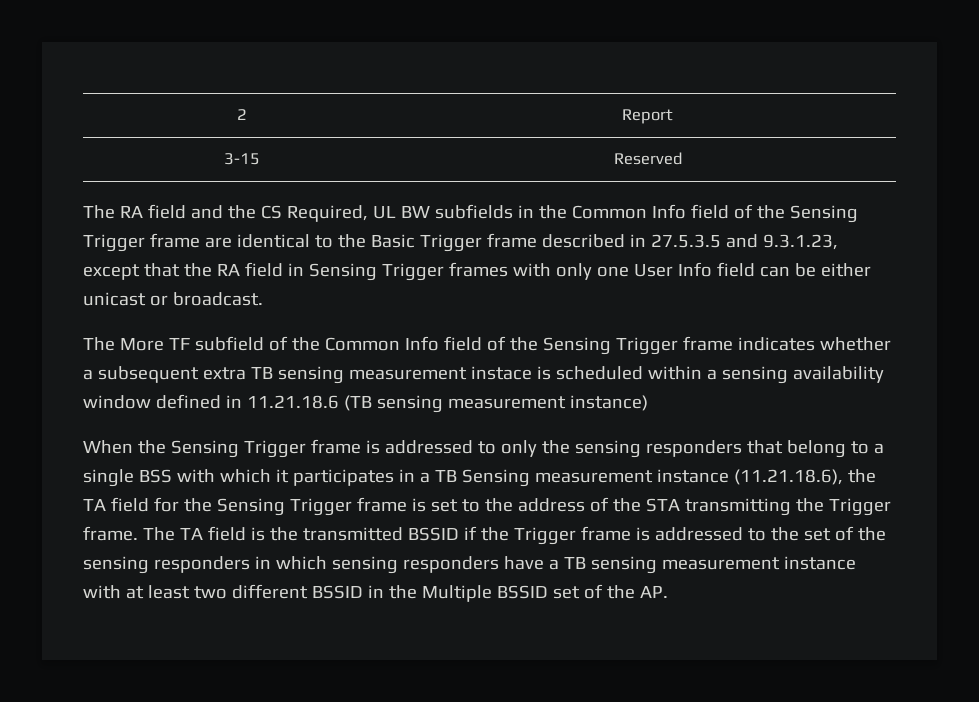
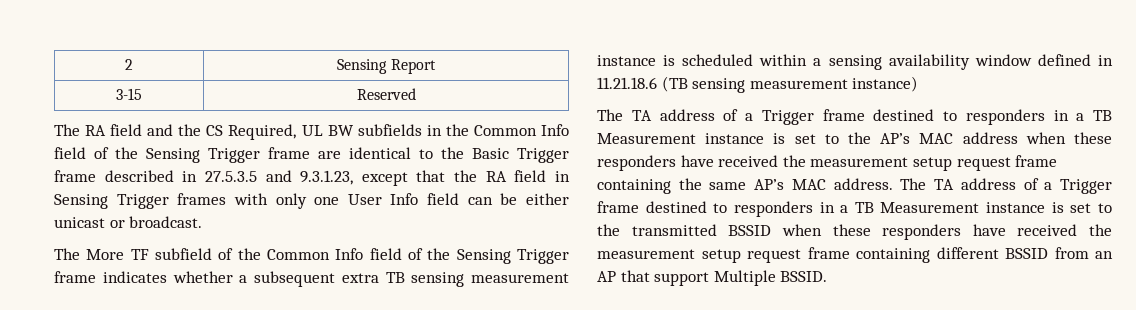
- 2 | Report
+ 2 | Sensing Report
- The More TF subfield of the Common Info field of the Sensing Trigger frame indicates whether a subsequent extra TB sensing measurement instace is scheduled within a sensing availability window defined in 11.21.18.6 (TB sensing measurement instance)
+ The More TF subfield of the Common Info field of the Sensing Trigger frame indicates whether a subsequent extra TB sensing measurement instance is scheduled within a sensing availability window defined in 11.21.18.6 (TB sensing measurement instance)
- When the Sensing Trigger frame is addressed to only the sensing responders that belong to a single BSS with which it participates in a TB Sensing measurement instance (11.21.18.6), the TA field for the Sensing Trigger frame is set to the address of the STA transmitting the Trigger frame. The TA field is the transmitted BSSID if the Trigger frame is addressed to the set of the sensing responders in which sensing responders have a TB sensing measurement instance with at least two different BSSID in the Multiple BSSID set of the AP.
+ The TA address of a Trigger frame destined to responders in a TB Measurement instance is set to the AP’s MAC address when these responders have received the measurement setup request frame containing the same AP’s MAC address. The TA address of a Trigger frame destined to responders in a TB Measurement instance is set to the transmitted BSSID when these responders have received the measurement setup request frame containing different BSSID from an AP that support Multiple BSSID.

